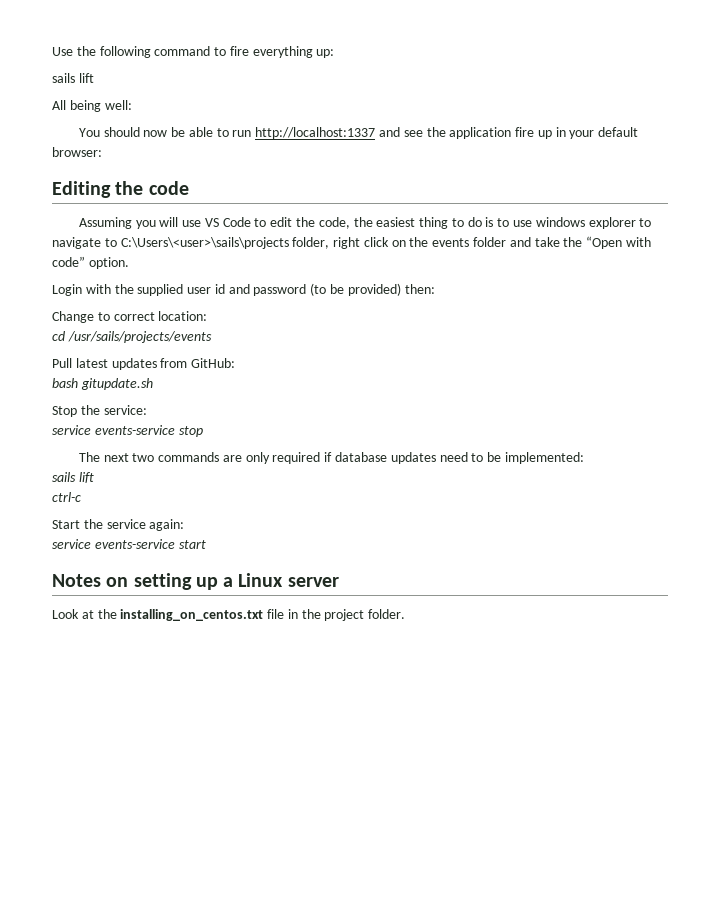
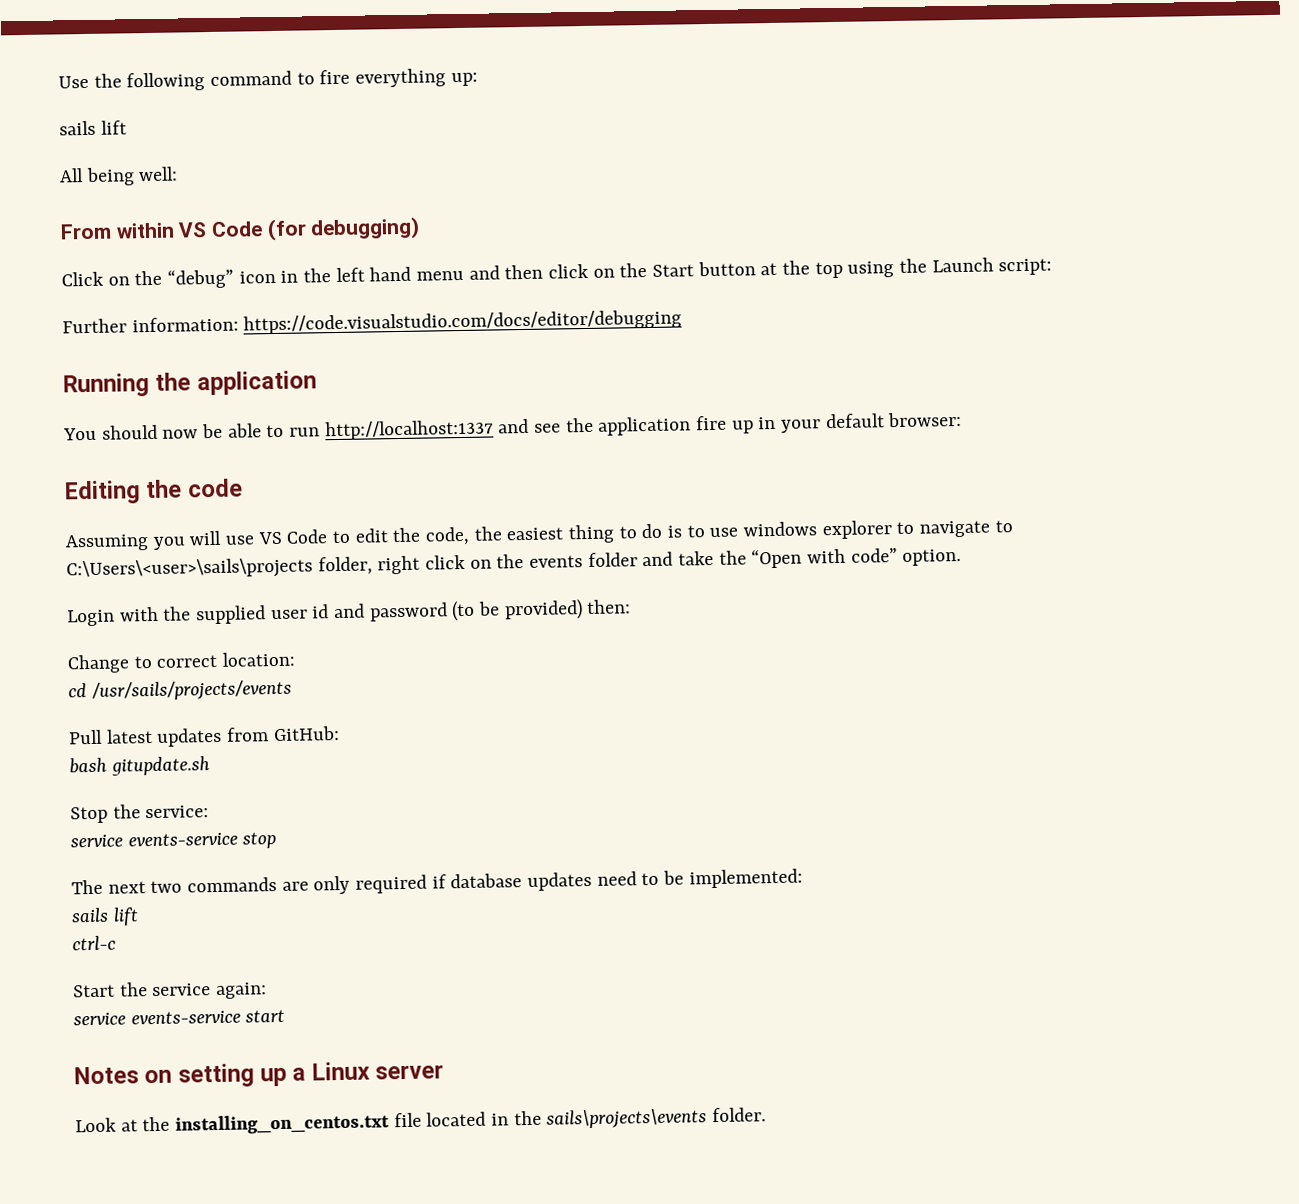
+ From within VS Code (for debugging)
+ Click on the “debug” icon in the left hand menu and then click on the Start button at the top using the Launch script:
+ Further information: https://code.visualstudio.com/docs/editor/debugging
+ Running the application
- Look at the installing_on_centos.txt file in the project folder.
+ Look at the installing_on_centos.txt file located in the sails\projects\events folder.

